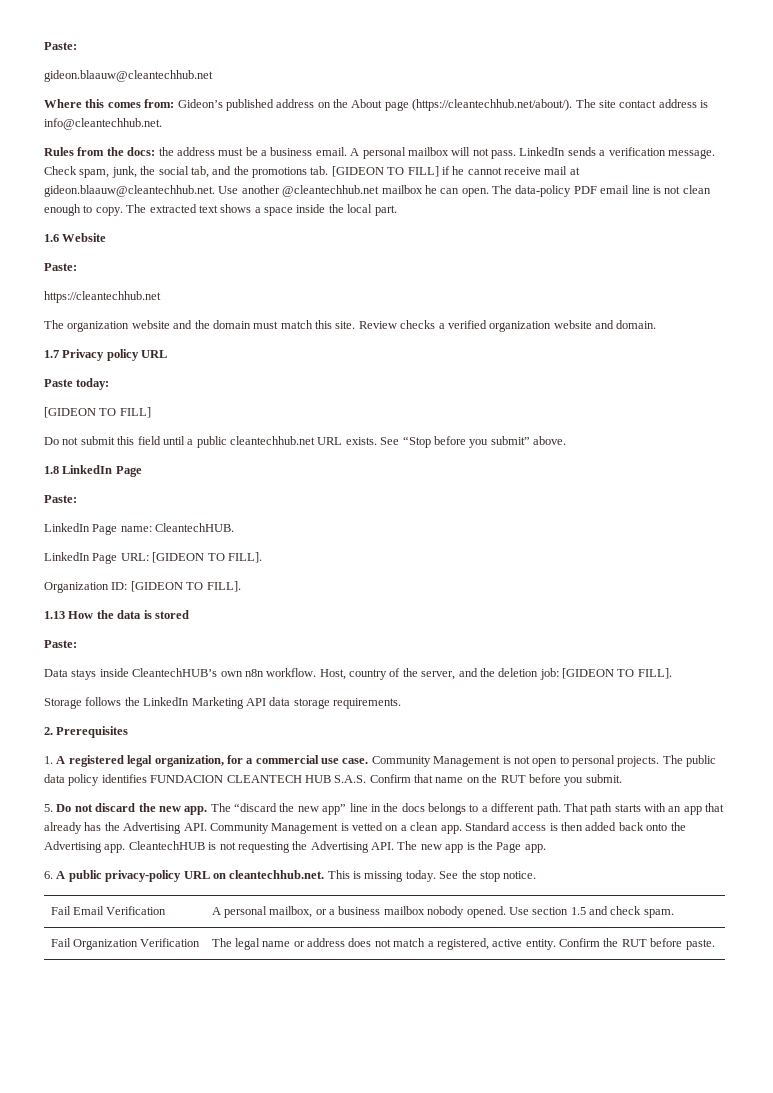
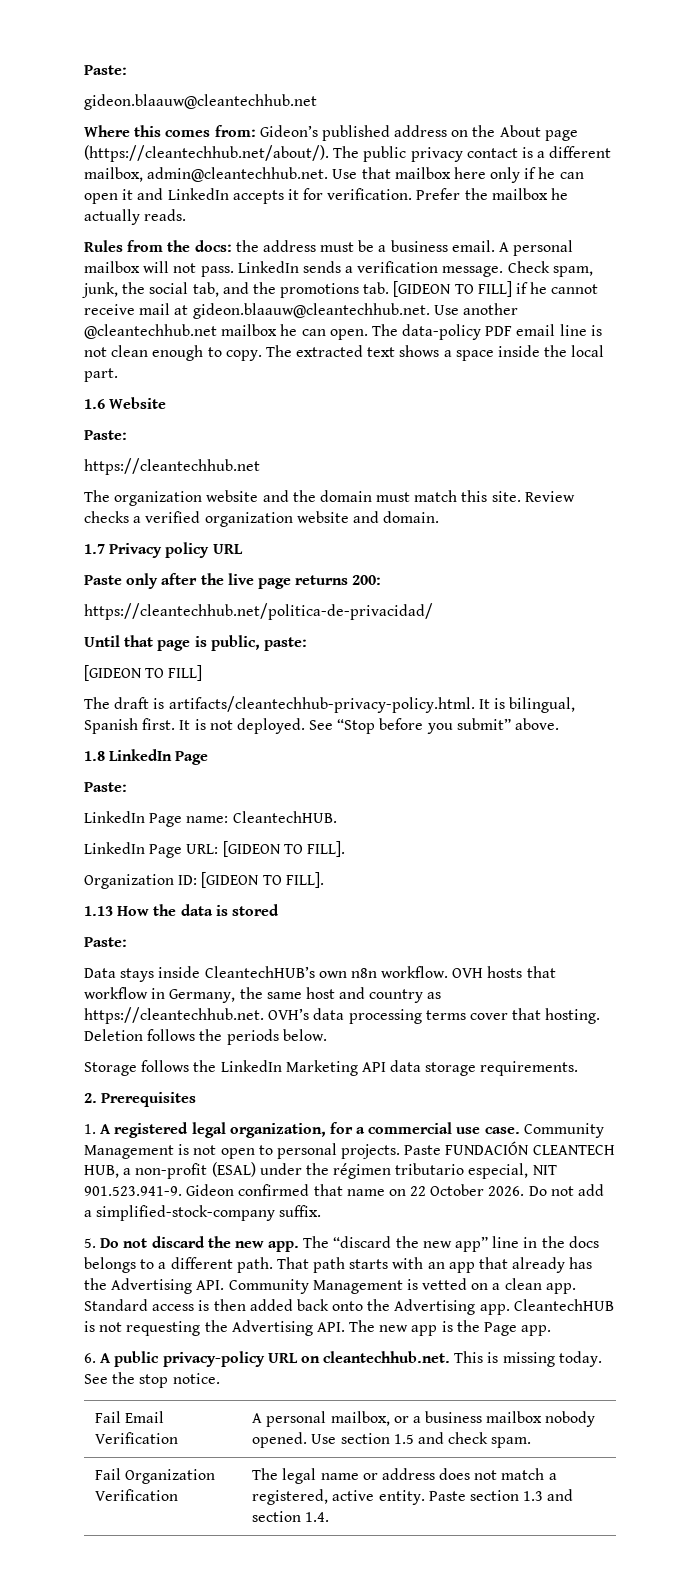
- Where this comes from: Gideon’s published address on the About page (https://cleantechhub.net/about/). The site contact address is info@cleantechhub.net.
+ Where this comes from: Gideon’s published address on the About page (https://cleantechhub.net/about/). The public privacy contact is a different mailbox, admin@cleantechhub.net. Use that mailbox here only if he can open it and LinkedIn accepts it for verification. Prefer the mailbox he actually reads.
- Paste today:
+ Paste only after the live page returns 200:
+ https://cleantechhub.net/politica-de-privacidad/
+ Until that page is public, paste:
  [GIDEON TO FILL]
- Do not submit this field until a public cleantechhub.net URL exists.
+ The draft is artifacts/cleantechhub-privacy-policy.html. It is bilingual, Spanish first. It is not deployed.
- Host, country of the server, and the deletion job: [GIDEON TO FILL].
+ OVH hosts that workflow in Germany, the same host and country as https://cleantechhub.net. OVH’s data processing terms cover that hosting. Deletion follows the periods below.
- The public data policy identifies FUNDACION CLEANTECH HUB S.A.S. Confirm that name on the RUT before you submit.
+ Paste FUNDACIÓN CLEANTECH HUB, a non-profit (ESAL) under the régimen tributario especial, NIT 901.523.941-9. Gideon confirmed that name on 22 October 2026. Do not add a simplified-stock-company suffix.
- Fail Organization Verification | The legal name or address does not match a registered, active entity. Confirm the RUT before paste.
+ Fail Organization Verification | The legal name or address does not match a registered, active entity. Paste section 1.3 and section 1.4.

